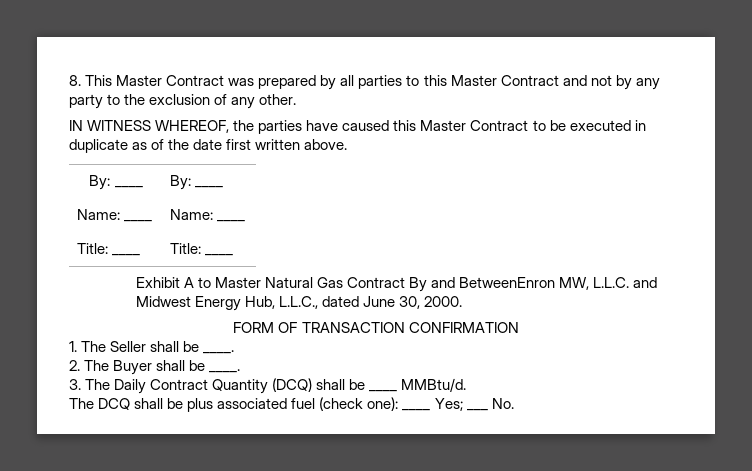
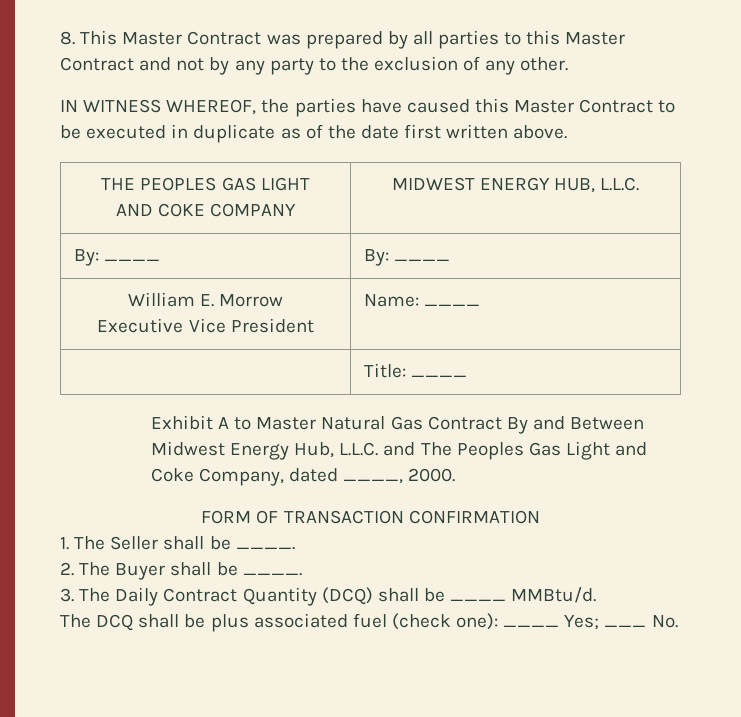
+ THE PEOPLES GAS LIGHT
+ AND COKE COMPANY | MIDWEST ENERGY HUB, L.L.C.
  By: ____ | By: ____
- Name: ____ | Name: ____
+ William E. Morrow
+ Executive Vice President | Name: ____
- Title: ____ | Title: ____
+ | Title: ____
- Exhibit A to Master Natural Gas Contract By and BetweenEnron MW, L.L.C. and Midwest Energy Hub, L.L.C., dated June 30, 2000.
+ Exhibit A to Master Natural Gas Contract By and Between Midwest Energy Hub, L.L.C. and The Peoples Gas Light and Coke Company, dated ____, 2000.

